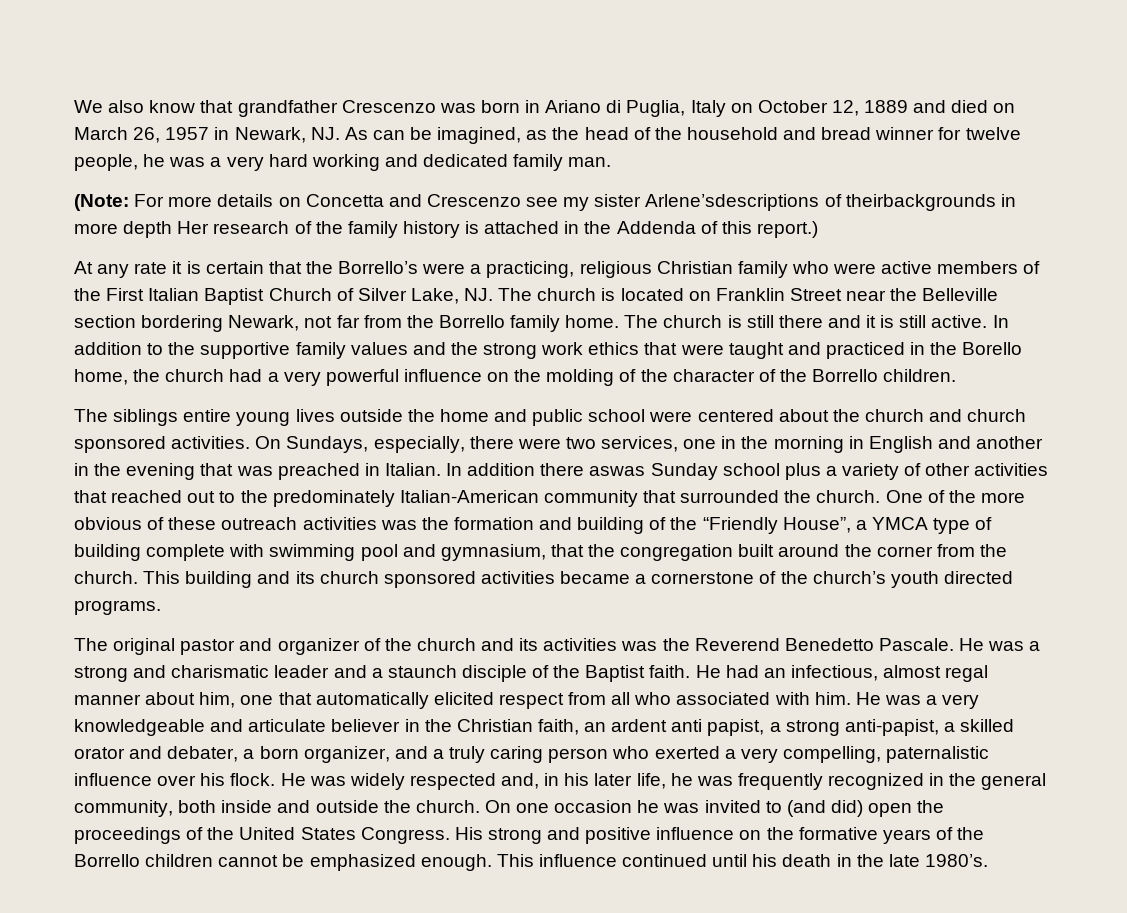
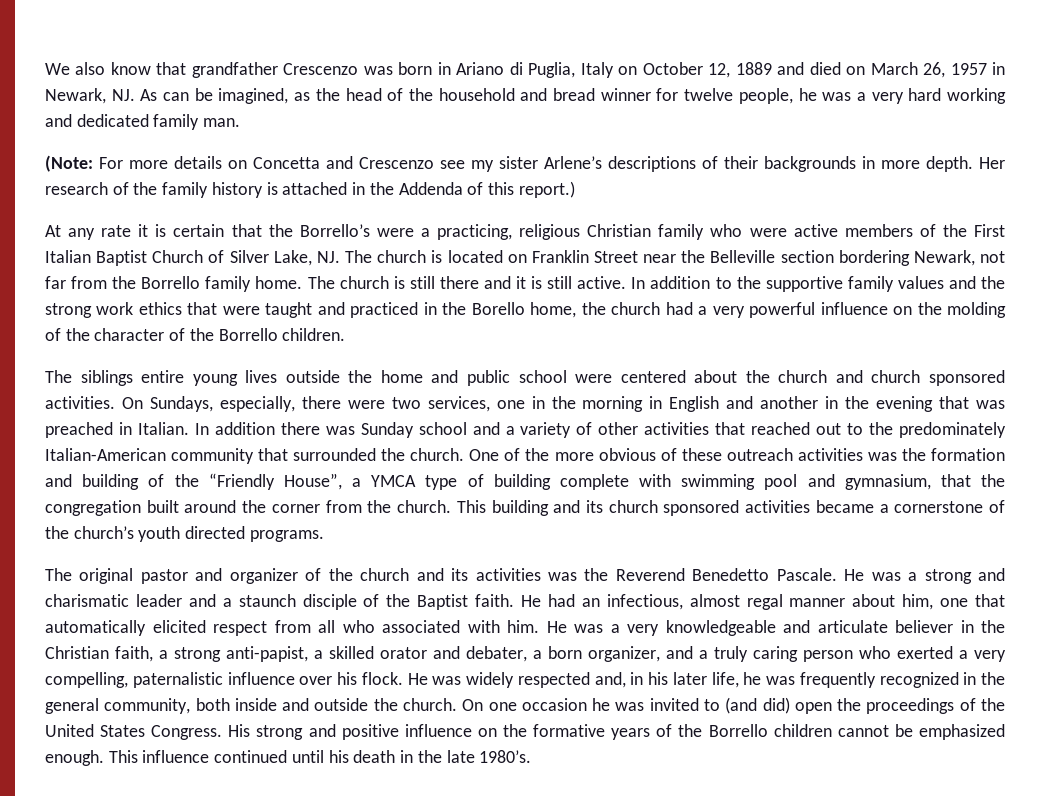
- (Note: For more details on Concetta and Crescenzo see my sister Arlene’sdescriptions of theirbackgrounds in more depth Her research of the family history is attached in the Addenda of this report.)
+ (Note: For more details on Concetta and Crescenzo see my sister Arlene’s descriptions of their backgrounds in more depth. Her research of the family history is attached in the Addenda of this report.)
- In addition there aswas Sunday school plus a variety of other activities that reached out to the predominately Italian-American community that surrounded the church.
+ In addition there was Sunday school and a variety of other activities that reached out to the predominately Italian-American community that surrounded the church.
- He was a very knowledgeable and articulate believer in the Christian faith, an ardent anti papist, a strong anti-papist, a skilled orator and debater, a born organizer, and a truly caring person who exerted a very compelling, paternalistic influence over his flock.
+ He was a very knowledgeable and articulate believer in the Christian faith, a strong anti-papist, a skilled orator and debater, a born organizer, and a truly caring person who exerted a very compelling, paternalistic influence over his flock.

